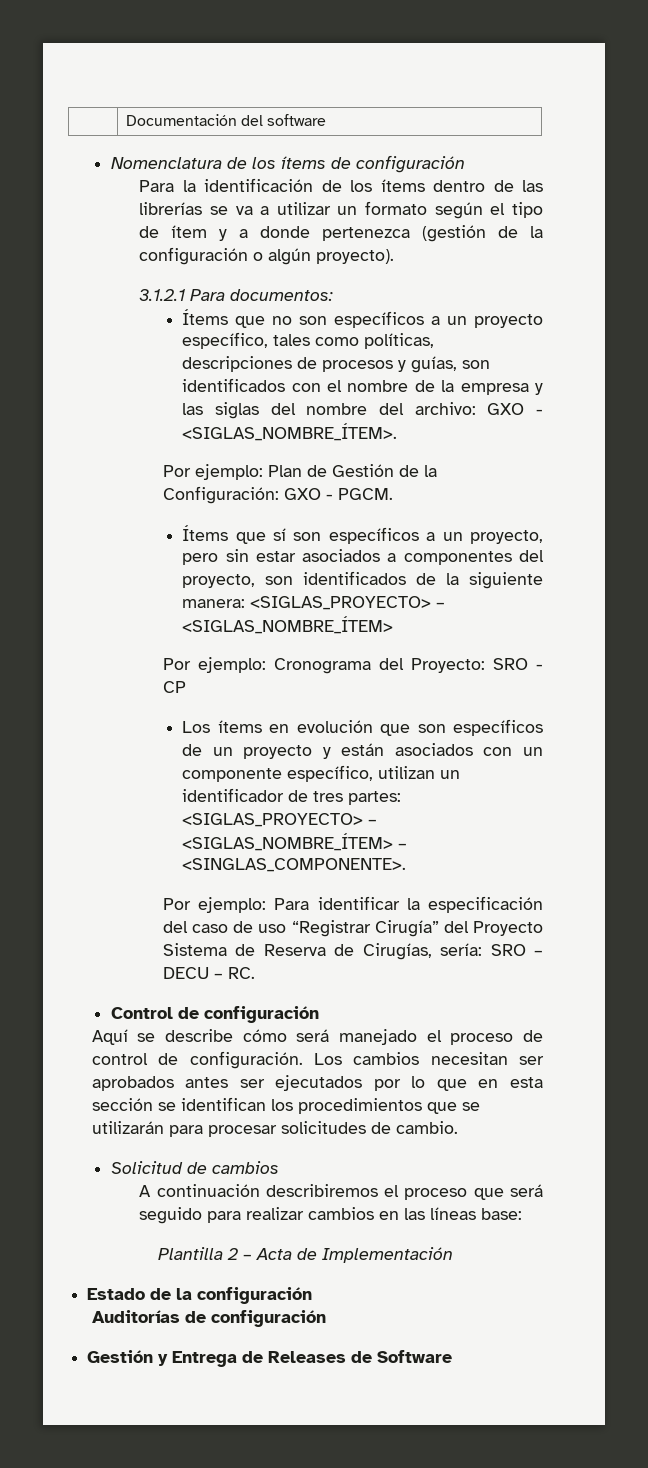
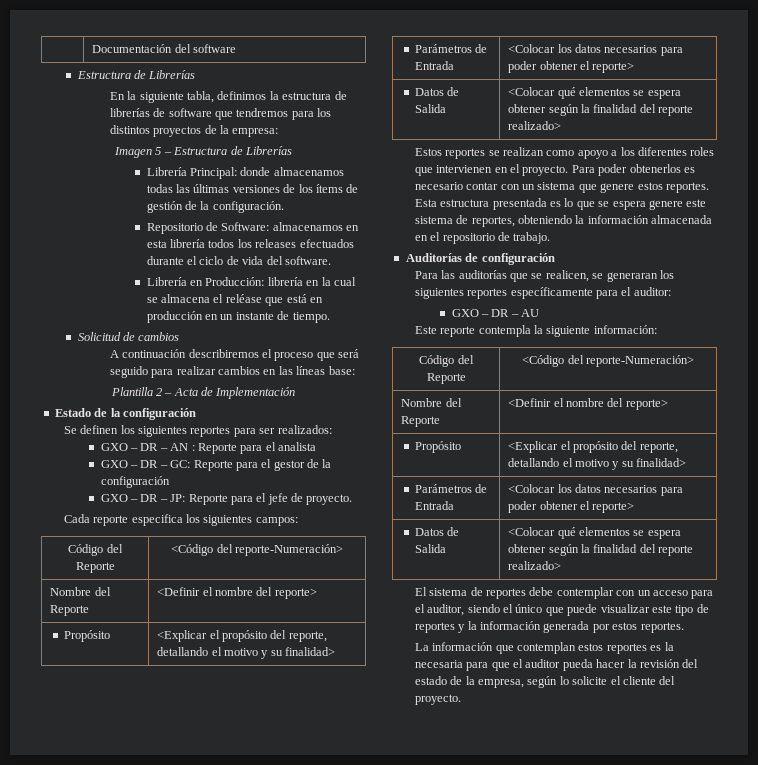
  | Documentación del software
- Nomenclatura de los ítems de configuración
- Para la identificación de los ítems dentro de las librerías se va a utilizar un formato según el tipo de ítem y a donde pertenezca (gestión de la configuración o algún proyecto).
- 3.1.2.1 Para documentos:
- Ítems que no son específicos a un proyecto específico, tales como políticas, descripciones de procesos y guías, son identificados con el nombre de la empresa y las siglas del nombre del archivo: GXO - <SIGLAS_NOMBRE_ÍTEM>.
- Por ejemplo: Plan de Gestión de la Configuración: GXO - PGCM.
- Ítems que sí son específicos a un proyecto, pero sin estar asociados a componentes del proyecto, son identificados de la siguiente manera: <SIGLAS_PROYECTO> – <SIGLAS_NOMBRE_ÍTEM>
- Por ejemplo: Cronograma del Proyecto: SRO - CP
- Los ítems en evolución que son específicos de un proyecto y están asociados con un componente específico, utilizan un identificador de tres partes: <SIGLAS_PROYECTO> – <SIGLAS_NOMBRE_ÍTEM> – <SINGLAS_COMPONENTE>.
- Por ejemplo: Para identificar la especificación del caso de uso “Registrar Cirugía” del Proyecto Sistema de Reserva de Cirugías, sería: SRO – DECU – RC.
- Control de configuración
- Aquí se describe cómo será manejado el proceso de control de configuración. Los cambios necesitan ser aprobados antes ser ejecutados por lo que en esta sección se identifican los procedimientos que se utilizarán para procesar solicitudes de cambio.
+ Estructura de Librerías
+ En la siguiente tabla, definimos la estructura de librerías de software que tendremos para los distintos proyectos de la empresa:
+ Imagen 5 – Estructura de Librerías
+ Librería Principal: donde almacenamos todas las últimas versiones de los ítems de gestión de la configuración.
+ Repositorio de Software: almacenamos en esta librería todos los releases efectuados durante el ciclo de vida del software.
+ Librería en Producción: librería en la cual se almacena el reléase que está en producción en un instante de tiempo.
+ Se definen los siguientes reportes para ser realizados:
+ GXO – DR – AN : Reporte para el analista
+ GXO – DR – GC: Reporte para el gestor de la configuración
+ GXO – DR – JP: Reporte para el jefe de proyecto.
+ Cada reporte especifica los siguientes campos:
+ Código del Reporte | <Código del reporte-Numeración>
+ Nombre del Reporte | <Definir el nombre del reporte>
+ Propósito | <Explicar el propósito del reporte, detallando el motivo y su finalidad>
+ Parámetros de Entrada | <Colocar los datos necesarios para poder obtener el reporte>
+ Datos de Salida | <Colocar qué elementos se espera obtener según la finalidad del reporte realizado>
+ Estos reportes se realizan como apoyo a los diferentes roles que intervienen en el proyecto. Para poder obtenerlos es necesario contar con un sistema que genere estos reportes. Esta estructura presentada es lo que se espera genere este sistema de reportes, obteniendo la información almacenada en el repositorio de trabajo.
  Auditorías de configuración
- Gestión y Entrega de Releases de Software
+ Para las auditorías que se realicen, se generaran los siguientes reportes específicamente para el auditor:
+ GXO – DR – AU
+ Este reporte contempla la siguiente información:
+ Código del Reporte | <Código del reporte-Numeración>
+ Nombre del Reporte | <Definir el nombre del reporte>
+ Propósito | <Explicar el propósito del reporte, detallando el motivo y su finalidad>
+ Parámetros de Entrada | <Colocar los datos necesarios para poder obtener el reporte>
+ Datos de Salida | <Colocar qué elementos se espera obtener según la finalidad del reporte realizado>
+ El sistema de reportes debe contemplar con un acceso para el auditor, siendo el único que puede visualizar este tipo de reportes y la información generada por estos reportes.
+ La información que contemplan estos reportes es la necesaria para que el auditor pueda hacer la revisión del estado de la empresa, según lo solicite el cliente del proyecto.

